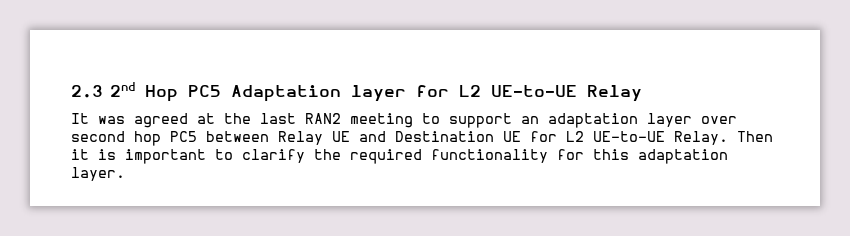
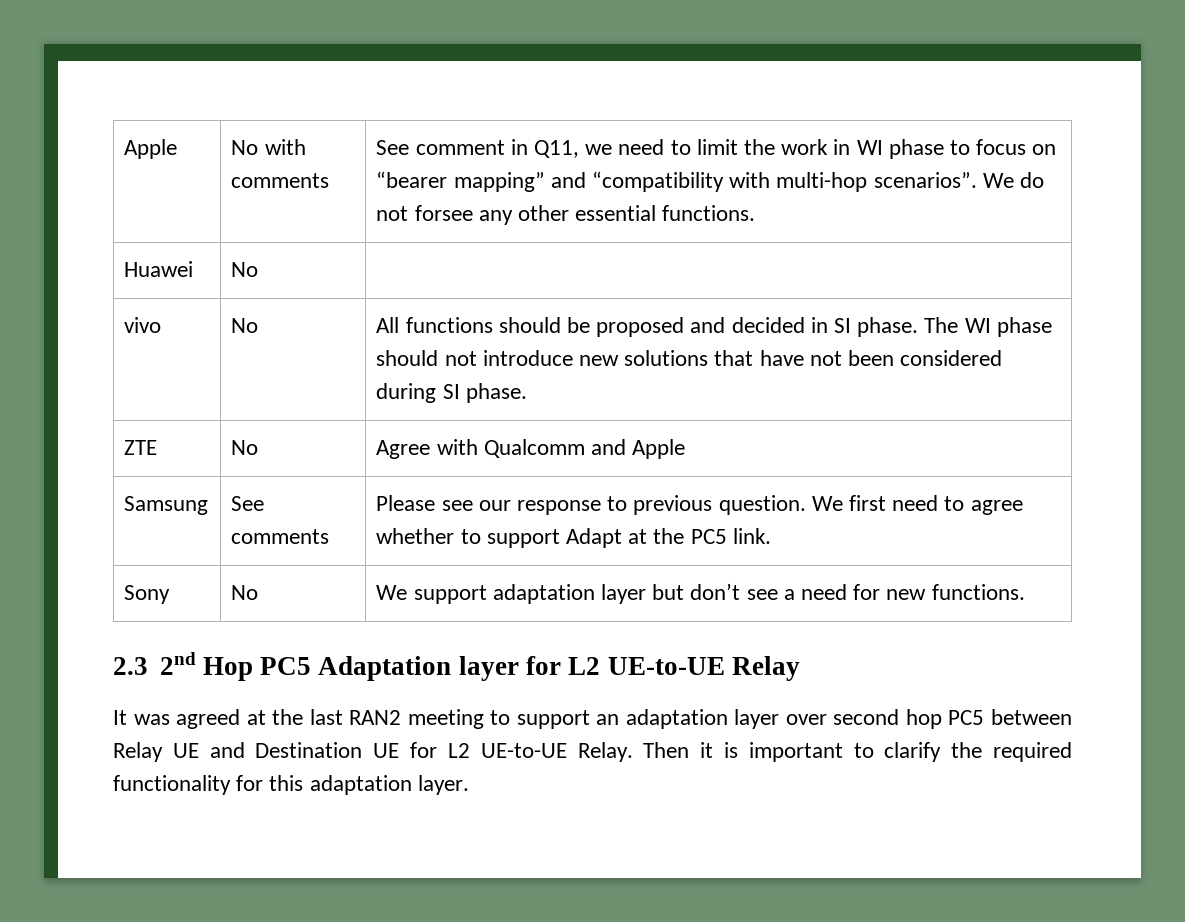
+ Apple | No with comments | See comment in Q11, we need to limit the work in WI phase to focus on “bearer mapping” and “compatibility with multi-hop scenarios”. We do not forsee any other essential functions.
+ Huawei | No |
+ vivo | No | All functions should be proposed and decided in SI phase. The WI phase should not introduce new solutions that have not been considered during SI phase.
+ ZTE | No | Agree with Qualcomm and Apple
+ Samsung | See comments | Please see our response to previous question. We first need to agree whether to support Adapt at the PC5 link.
+ Sony | No | We support adaptation layer but don’t see a need for new functions.

